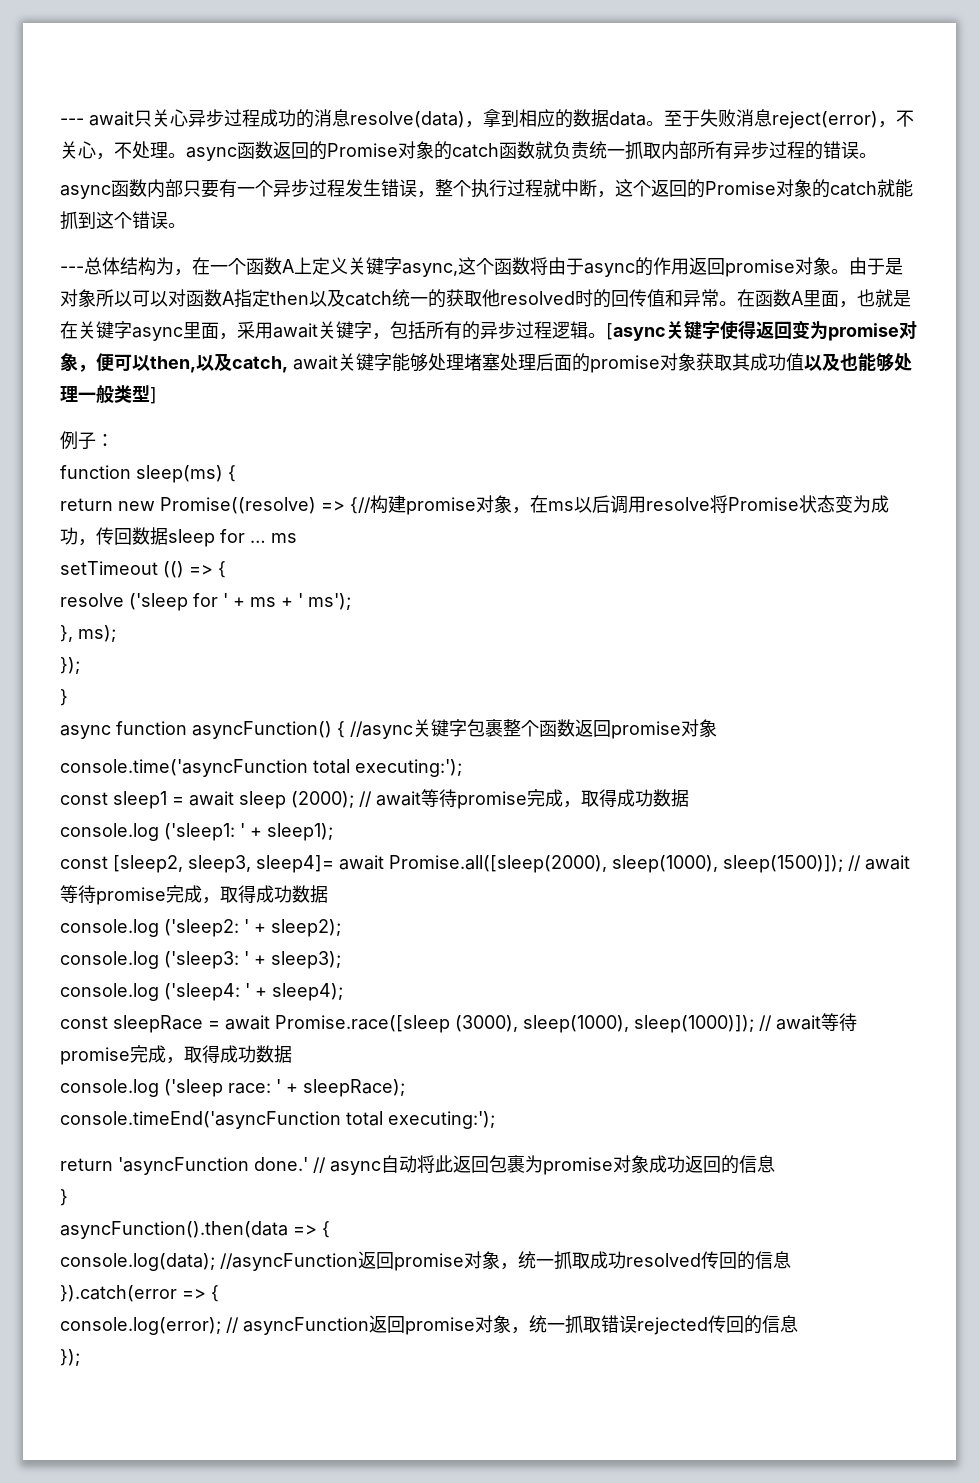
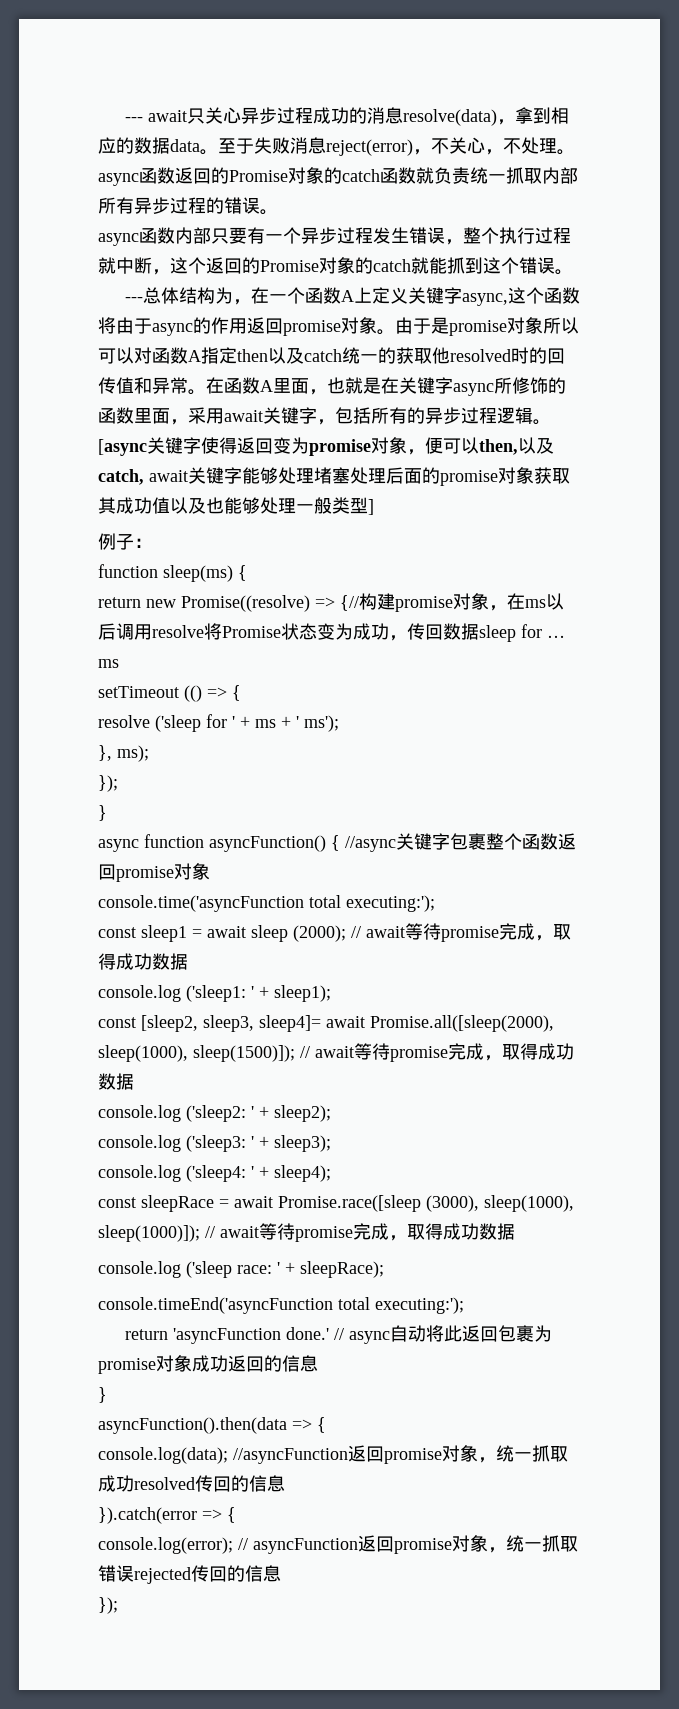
- 由于是对象所以可以对函数A指定then以及catch统一的获取他resolved时的回传值和异常。
+ 由于是promise对象所以可以对函数A指定then以及catch统一的获取他resolved时的回传值和异常。
- 在函数A里面，也就是在关键字async里面，采用await关键字，包括所有的异步过程逻辑。
+ 在函数A里面，也就是在关键字async所修饰的函数里面，采用await关键字，包括所有的异步过程逻辑。

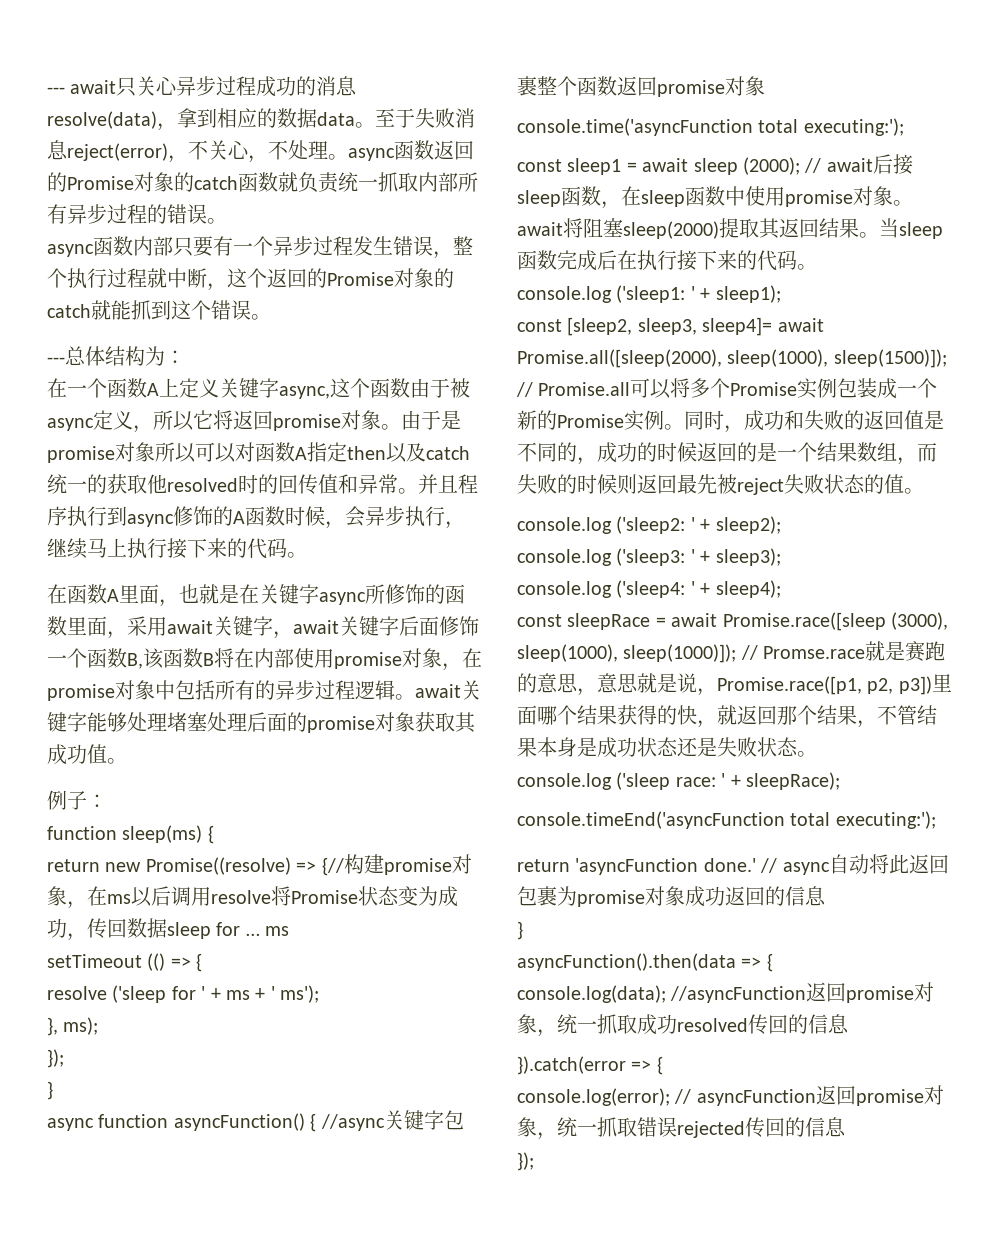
- ---总体结构为，在一个函数A上定义关键字async,这个函数将由于async的作用返回promise对象。
+ ---总体结构为：
+ 在一个函数A上定义关键字async,这个函数由于被async定义，所以它将返回promise对象。
- 由于是promise对象所以可以对函数A指定then以及catch统一的获取他resolved时的回传值和异常。在函数A里面，也就是在关键字async所修饰的函数里面，采用await关键字，包括所有的异步过程逻辑。[async关键字使得返回变为promise对象，便可以then,以及catch, await关键字能够处理堵塞处理后面的promise对象获取其成功值以及也能够处理一般类型]
+ 由于是promise对象所以可以对函数A指定then以及catch统一的获取他resolved时的回传值和异常。并且程序执行到async修饰的A函数时候，会异步执行，继续马上执行接下来的代码。
+ 在函数A里面，也就是在关键字async所修饰的函数里面，采用await关键字，await关键字后面修饰一个函数B,该函数B将在内部使用promise对象，在promise对象中包括所有的异步过程逻辑。await关键字能够处理堵塞处理后面的promise对象获取其成功值。
- const sleep1 = await sleep (2000); // await等待promise完成，取得成功数据
+ const sleep1 = await sleep (2000); // await后接sleep函数，在sleep函数中使用promise对象。await将阻塞sleep(2000)提取其返回结果。当sleep函数完成后在执行接下来的代码。
- const [sleep2, sleep3, sleep4]= await Promise.all([sleep(2000), sleep(1000), sleep(1500)]); // await等待promise完成，取得成功数据
+ const [sleep2, sleep3, sleep4]= await Promise.all([sleep(2000), sleep(1000), sleep(1500)]); // Promise.all可以将多个Promise实例包装成一个新的Promise实例。同时，成功和失败的返回值是不同的，成功的时候返回的是一个结果数组，而失败的时候则返回最先被reject失败状态的值。
- const sleepRace = await Promise.race([sleep (3000), sleep(1000), sleep(1000)]); // await等待promise完成，取得成功数据
+ const sleepRace = await Promise.race([sleep (3000), sleep(1000), sleep(1000)]); // Promse.race就是赛跑的意思，意思就是说，Promise.race([p1, p2, p3])里面哪个结果获得的快，就返回那个结果，不管结果本身是成功状态还是失败状态。

